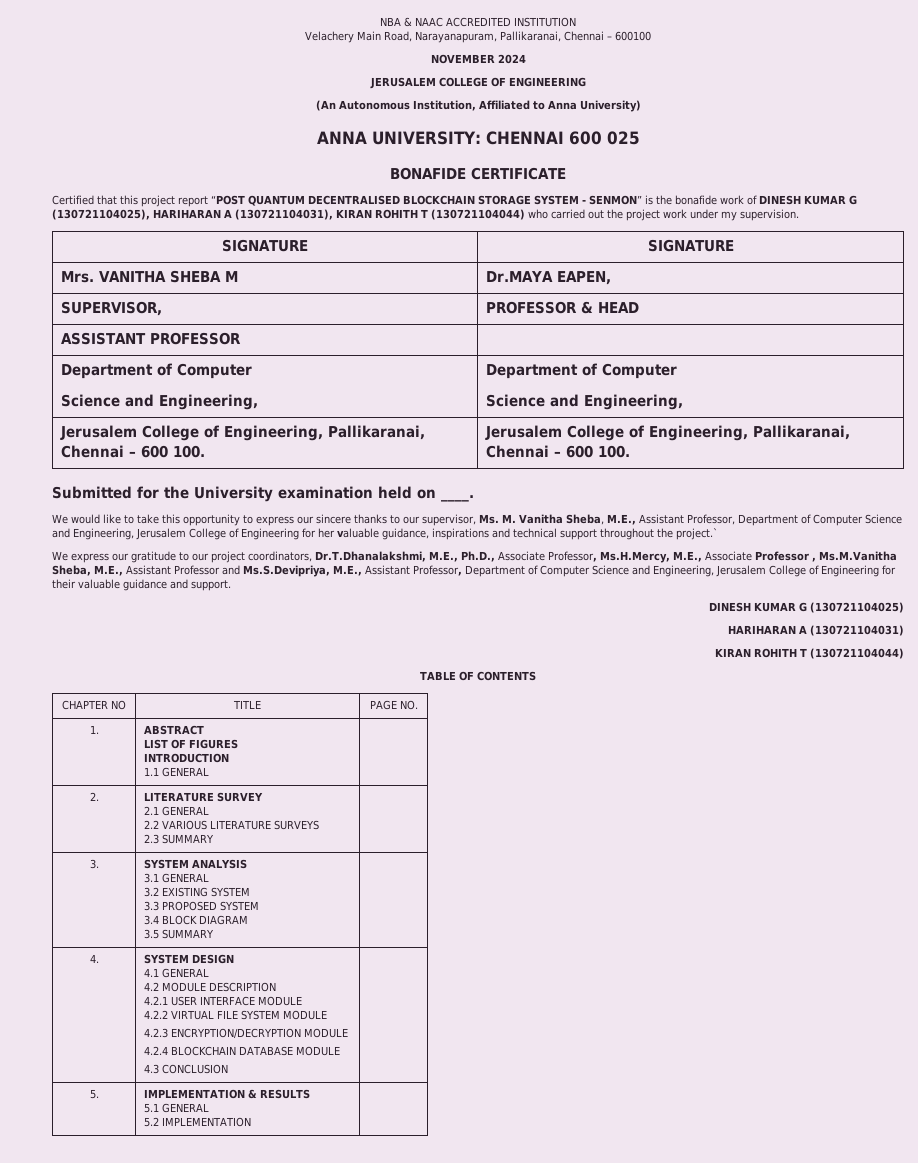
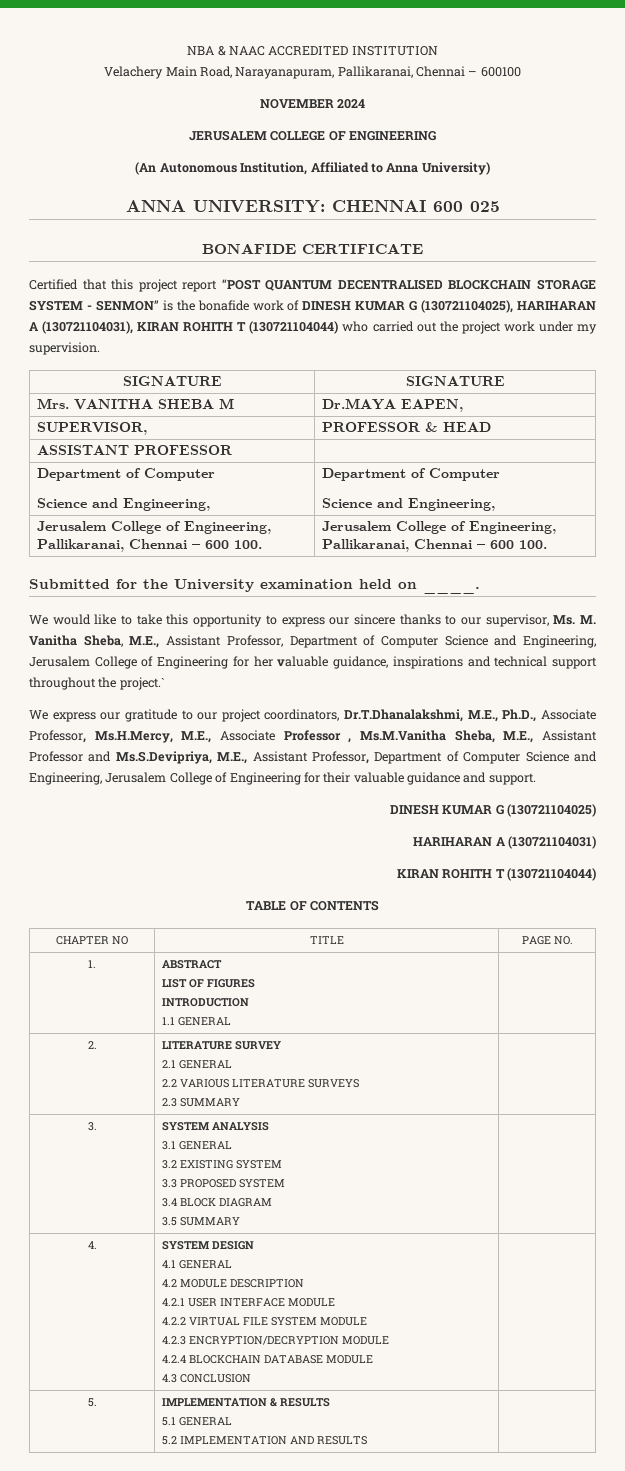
  5. | IMPLEMENTATION & RESULTS
  5.1 GENERAL
- 5.2 IMPLEMENTATION |
+ 5.2 IMPLEMENTATION AND RESULTS |

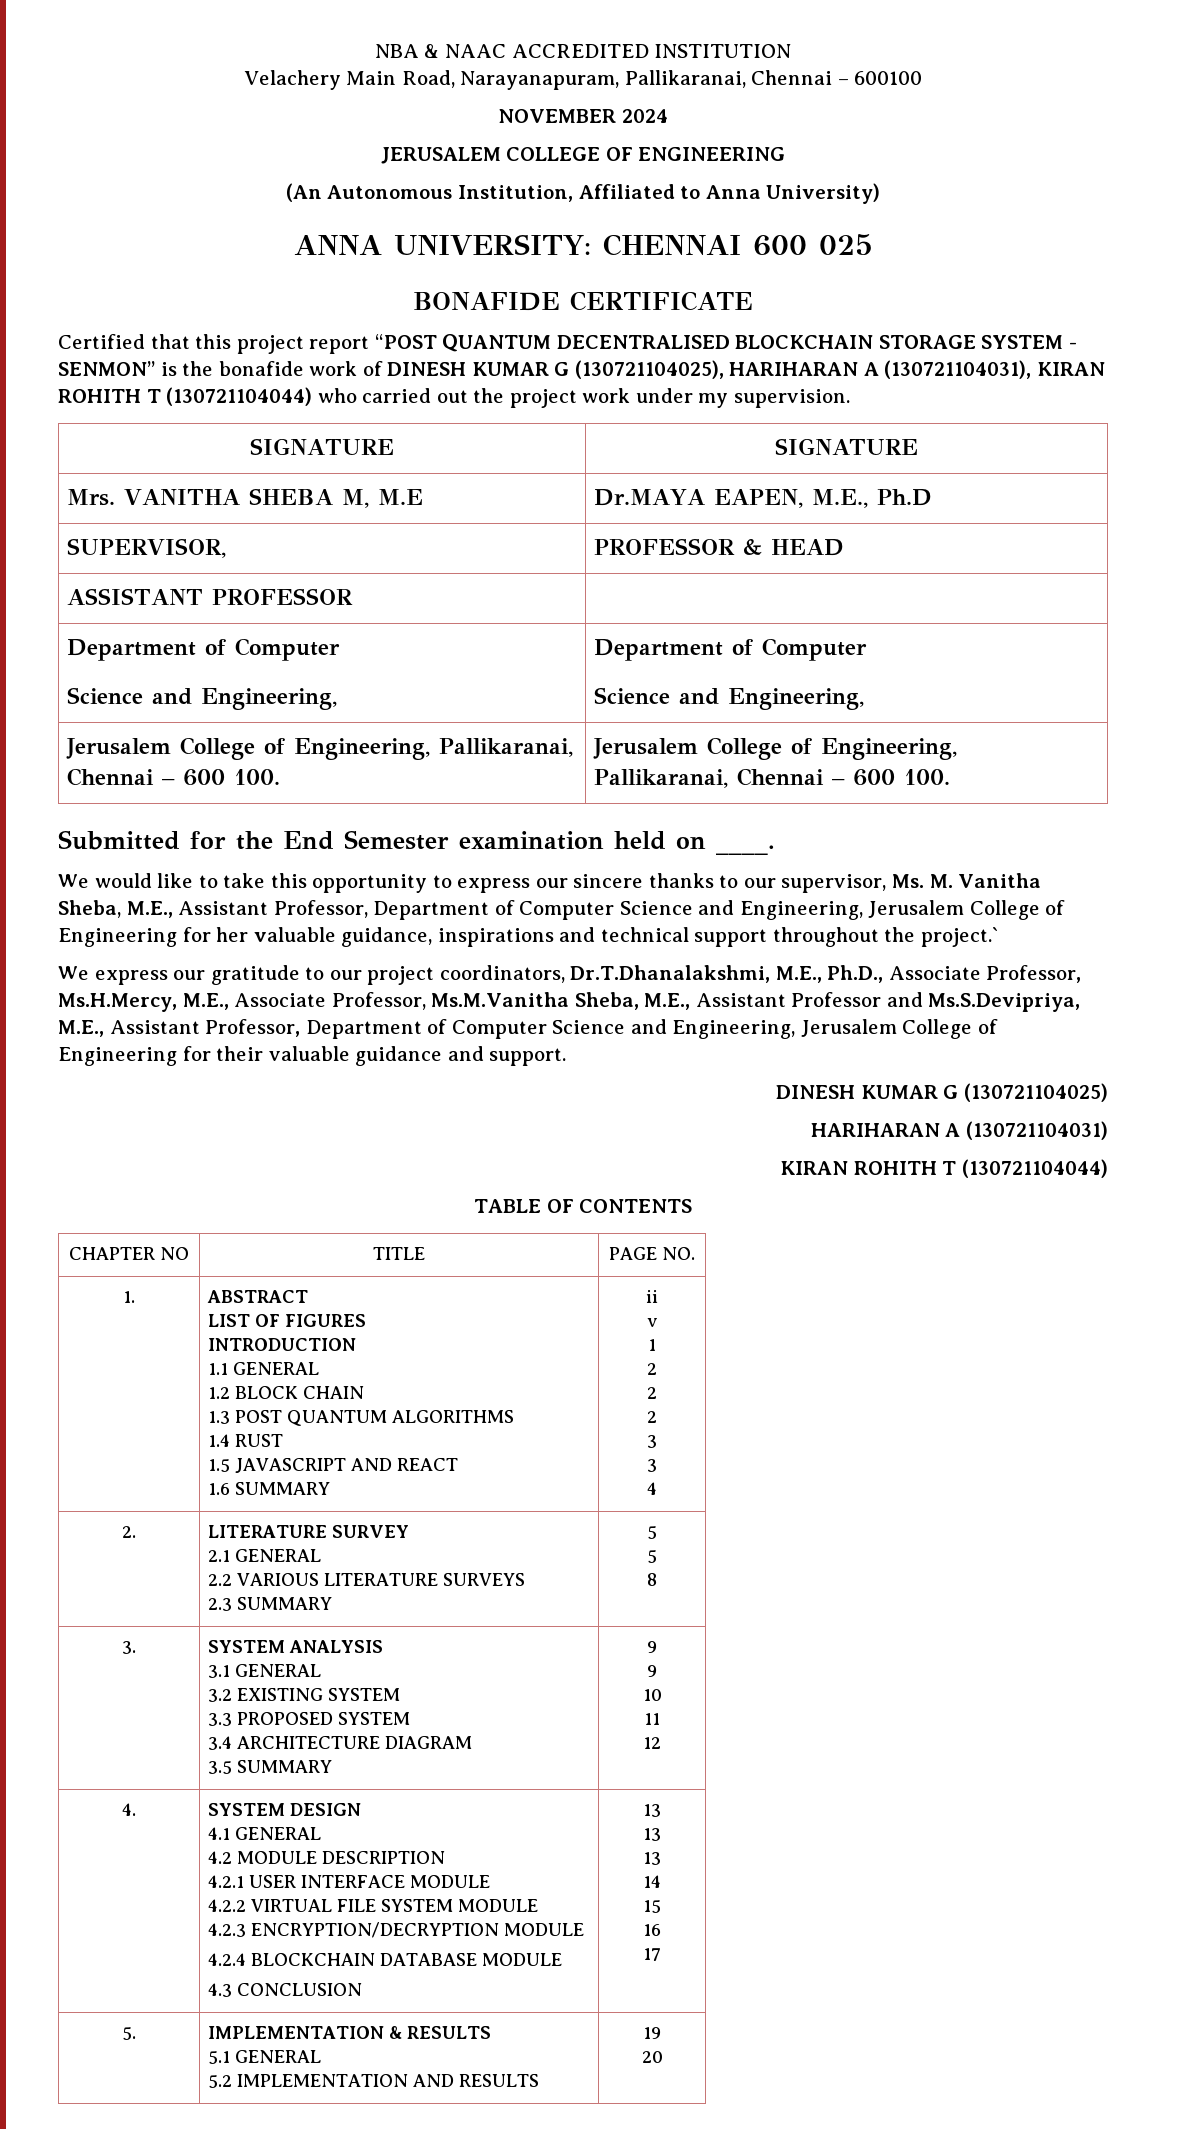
- Mrs. VANITHA SHEBA M | Dr.MAYA EAPEN,
+ Mrs. VANITHA SHEBA M, M.E | Dr.MAYA EAPEN, M.E., Ph.D
- Submitted for the University examination held on ____.
+ Submitted for the End Semester examination held on ____.
- We express our gratitude to our project coordinators, Dr.T.Dhanalakshmi, M.E., Ph.D., Associate Professor, Ms.H.Mercy, M.E., Associate Professor , Ms.M.Vanitha Sheba, M.E., Assistant Professor and Ms.S.Devipriya, M.E., Assistant Professor, Department of Computer Science and Engineering, Jerusalem College of Engineering for their valuable guidance and support.
+ We express our gratitude to our project coordinators, Dr.T.Dhanalakshmi, M.E., Ph.D., Associate Professor, Ms.H.Mercy, M.E., Associate Professor, Ms.M.Vanitha Sheba, M.E., Assistant Professor and Ms.S.Devipriya, M.E., Assistant Professor, Department of Computer Science and Engineering, Jerusalem College of Engineering for their valuable guidance and support.
  1. | ABSTRACT
  LIST OF FIGURES
  INTRODUCTION
- 1.1 GENERAL |
+ 1.1 GENERAL
+ 1.2 BLOCK CHAIN
+ 1.3 POST QUANTUM ALGORITHMS
+ 1.4 RUST
+ 1.5 JAVASCRIPT AND REACT
+ 1.6 SUMMARY | ii
+ v
+ 1
+ 2
+ 2
+ 2
+ 3
+ 3
+ 4
  2. | LITERATURE SURVEY
  2.1 GENERAL
  2.2 VARIOUS LITERATURE SURVEYS
- 2.3 SUMMARY |
+ 2.3 SUMMARY | 5
+ 5
+ 8
  3. | SYSTEM ANALYSIS
  3.1 GENERAL
  3.2 EXISTING SYSTEM
  3.3 PROPOSED SYSTEM
- 3.4 BLOCK DIAGRAM
- 3.5 SUMMARY |
+ 3.4 ARCHITECTURE DIAGRAM
+ 3.5 SUMMARY | 9
+ 9
+ 10
+ 11
+ 12
  4. | SYSTEM DESIGN
  4.1 GENERAL
  4.2 MODULE DESCRIPTION
  4.2.1 USER INTERFACE MODULE
  4.2.2 VIRTUAL FILE SYSTEM MODULE
  4.2.3 ENCRYPTION/DECRYPTION MODULE
  4.2.4 BLOCKCHAIN DATABASE MODULE
- 4.3 CONCLUSION |
+ 4.3 CONCLUSION | 13
+ 13
+ 13
+ 14
+ 15
+ 16
+ 17
  5. | IMPLEMENTATION & RESULTS
  5.1 GENERAL
- 5.2 IMPLEMENTATION AND RESULTS |
+ 5.2 IMPLEMENTATION AND RESULTS | 19
+ 20

